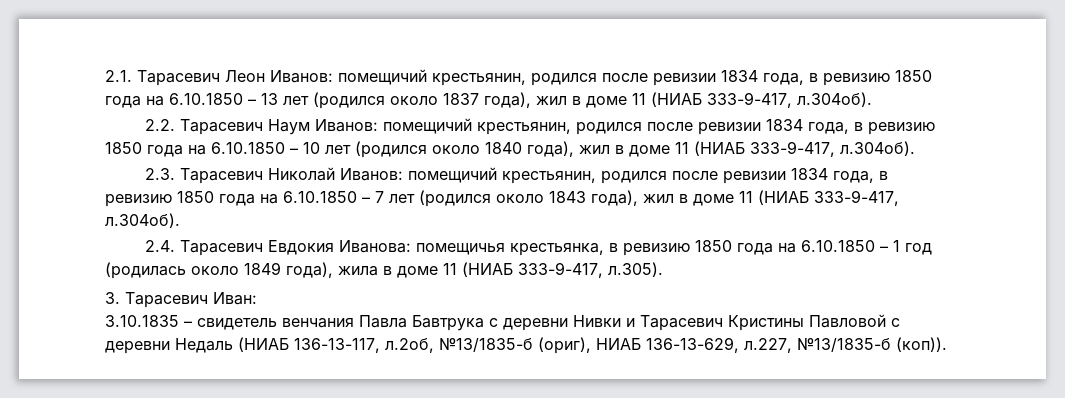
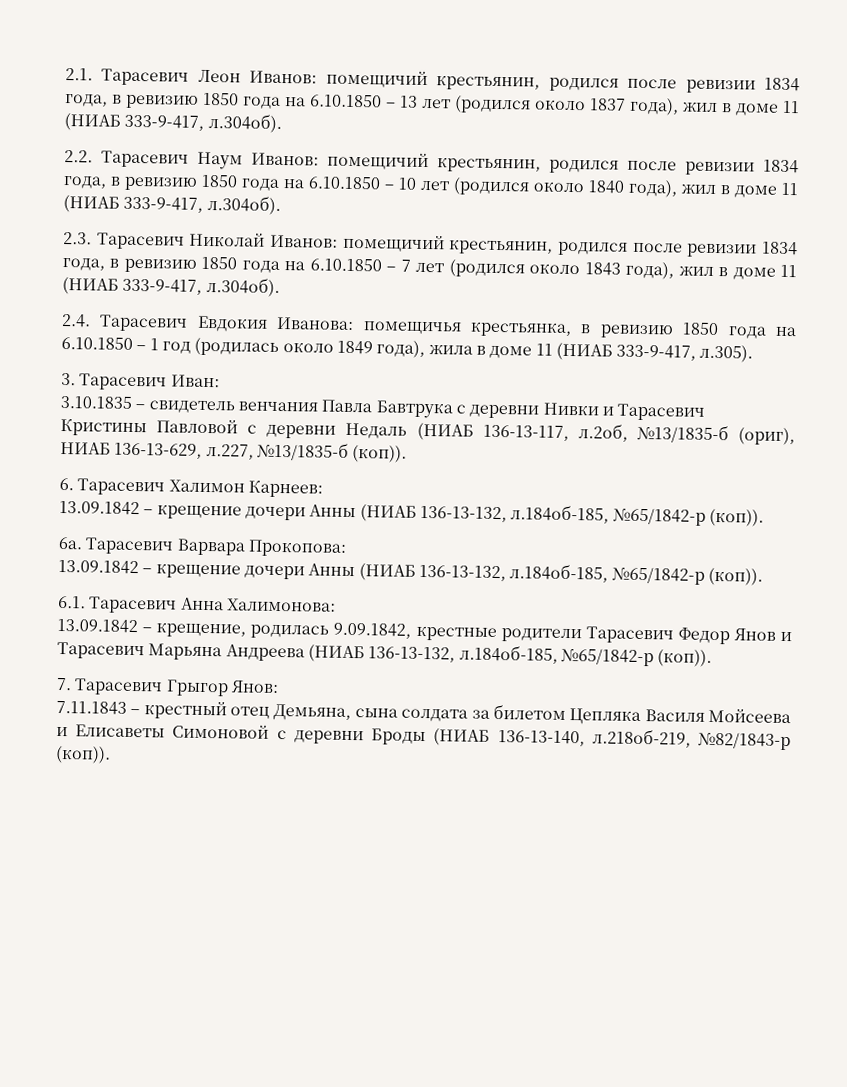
+ 6. Тарасевич Халимон Карнеев:
+ 13.09.1842 – крещение дочери Анны (НИАБ 136-13-132, л.184об-185, №65/1842-р (коп)).
+ 6а. Тарасевич Варвара Прокопова:
+ 13.09.1842 – крещение дочери Анны (НИАБ 136-13-132, л.184об-185, №65/1842-р (коп)).
+ 6.1. Тарасевич Анна Халимонова:
+ 13.09.1842 – крещение, родилась 9.09.1842, крестные родители Тарасевич Федор Янов и Тарасевич Марьяна Андреева (НИАБ 136-13-132, л.184об-185, №65/1842-р (коп)).
+ 7. Тарасевич Грыгор Янов:
+ 7.11.1843 – крестный отец Демьяна, сына солдата за билетом Цепляка Василя Мойсеева и Елисаветы Симоновой с деревни Броды (НИАБ 136-13-140, л.218об-219, №82/1843-р (коп)).

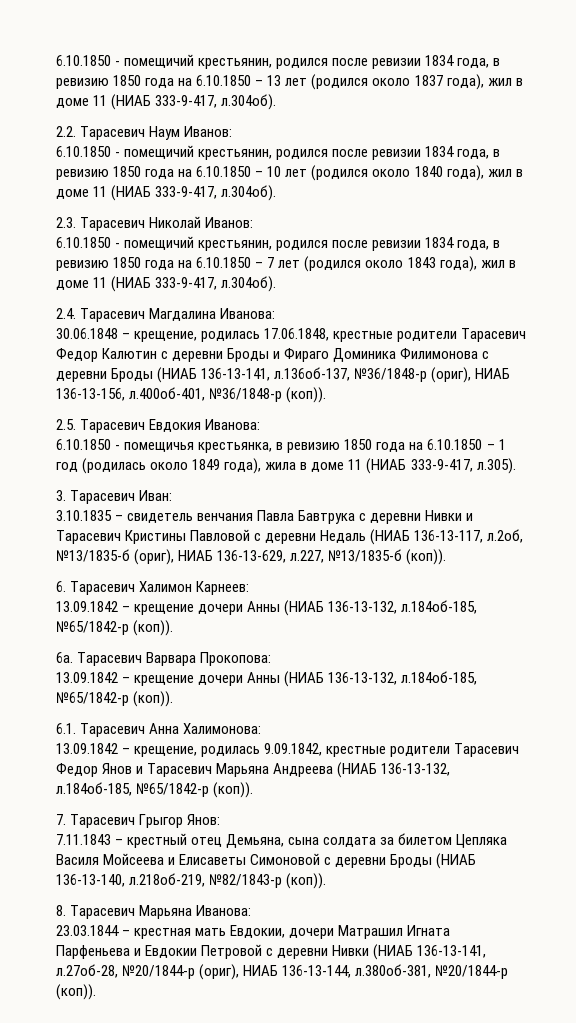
- 2.1. Тарасевич Леон Иванов: помещичий крестьянин, родился после ревизии 1834 года, в ревизию 1850 года на 6.10.1850 – 13 лет (родился около 1837 года), жил в доме 11 (НИАБ 333-9-417, л.304об).
+ 6.10.1850 - помещичий крестьянин, родился после ревизии 1834 года, в ревизию 1850 года на 6.10.1850 – 13 лет (родился около 1837 года), жил в доме 11 (НИАБ 333-9-417, л.304об).
- 2.2. Тарасевич Наум Иванов: помещичий крестьянин, родился после ревизии 1834 года, в ревизию 1850 года на 6.10.1850 – 10 лет (родился около 1840 года), жил в доме 11 (НИАБ 333-9-417, л.304об).
+ 2.2. Тарасевич Наум Иванов:
+ 6.10.1850 - помещичий крестьянин, родился после ревизии 1834 года, в ревизию 1850 года на 6.10.1850 – 10 лет (родился около 1840 года), жил в доме 11 (НИАБ 333-9-417, л.304об).
- 2.3. Тарасевич Николай Иванов: помещичий крестьянин, родился после ревизии 1834 года, в ревизию 1850 года на 6.10.1850 – 7 лет (родился около 1843 года), жил в доме 11 (НИАБ 333-9-417, л.304об).
+ 2.3. Тарасевич Николай Иванов:
+ 6.10.1850 - помещичий крестьянин, родился после ревизии 1834 года, в ревизию 1850 года на 6.10.1850 – 7 лет (родился около 1843 года), жил в доме 11 (НИАБ 333-9-417, л.304об).
- 2.4. Тарасевич Евдокия Иванова: помещичья крестьянка, в ревизию 1850 года на 6.10.1850 – 1 год (родилась около 1849 года), жила в доме 11 (НИАБ 333-9-417, л.305).
+ 2.4. Тарасевич Магдалина Иванова:
+ 30.06.1848 – крещение, родилась 17.06.1848, крестные родители Тарасевич Федор Калютин с деревни Броды и Фираго Доминика Филимонова с деревни Броды (НИАБ 136-13-141, л.136об-137, №36/1848-р (ориг), НИАБ 136-13-156, л.400об-401, №36/1848-р (коп)).
+ 2.5. Тарасевич Евдокия Иванова:
+ 6.10.1850 - помещичья крестьянка, в ревизию 1850 года на 6.10.1850 – 1 год (родилась около 1849 года), жила в доме 11 (НИАБ 333-9-417, л.305).
+ 8. Тарасевич Марьяна Иванова:
+ 23.03.1844 – крестная мать Евдокии, дочери Матрашил Игната Парфеньева и Евдокии Петровой с деревни Нивки (НИАБ 136-13-141, л.27об-28, №20/1844-р (ориг), НИАБ 136-13-144, л.380об-381, №20/1844-р (коп)).

